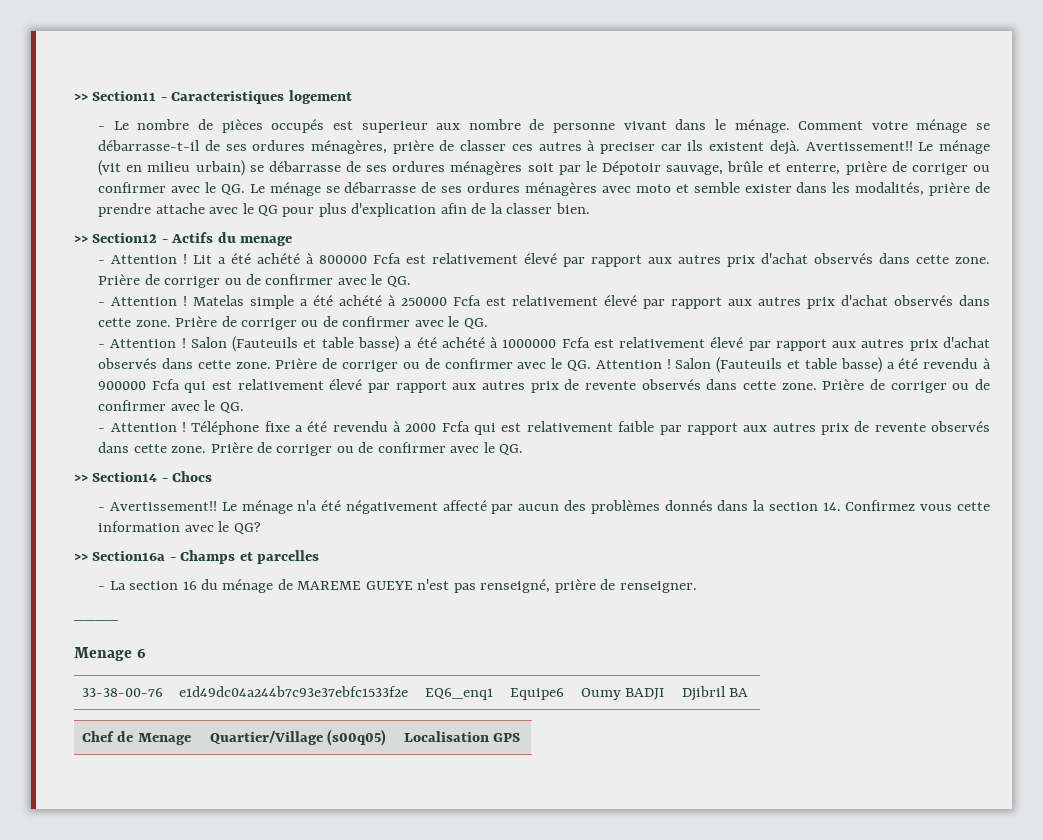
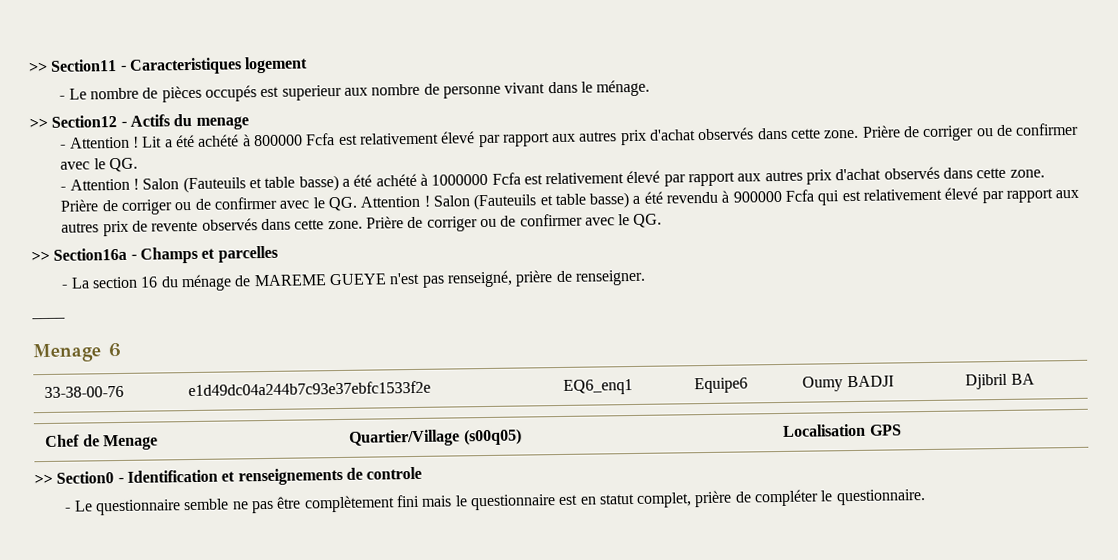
- Comment votre ménage se débarrasse-t-il de ses ordures ménagères, prière de classer ces autres à preciser car ils existent dejà. Avertissement!! Le ménage (vit en milieu urbain) se débarrasse de ses ordures ménagères soit par le Dépotoir sauvage, brûle et enterre, prière de corriger ou confirmer avec le QG. Le ménage se débarrasse de ses ordures ménagères avec moto et semble exister dans les modalités, prière de prendre attache avec le QG pour plus d'explication afin de la classer bien.
- - Attention ! Matelas simple a été achété à 250000 Fcfa est relativement élevé par rapport aux autres prix d'achat observés dans cette zone. Prière de corriger ou de confirmer avec le QG.
- - Attention ! Téléphone fixe a été revendu à 2000 Fcfa qui est relativement faible par rapport aux autres prix de revente observés dans cette zone. Prière de corriger ou de confirmer avec le QG.
- >> Section14 - Chocs
- - Avertissement!! Le ménage n'a été négativement affecté par aucun des problèmes donnés dans la section 14. Confirmez vous cette information avec le QG?
+ >> Section0 - Identification et renseignements de controle
+ - Le questionnaire semble ne pas être complètement fini mais le questionnaire est en statut complet, prière de compléter le questionnaire.

